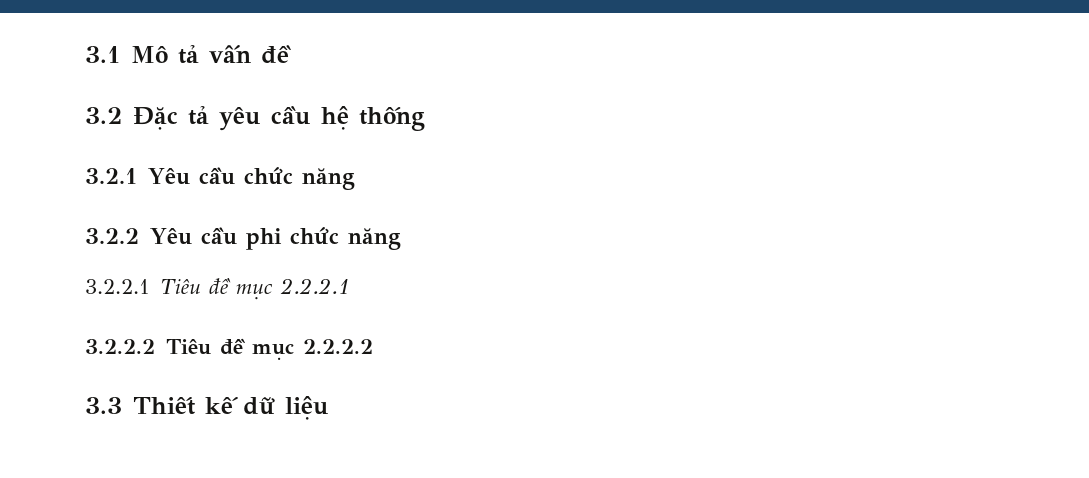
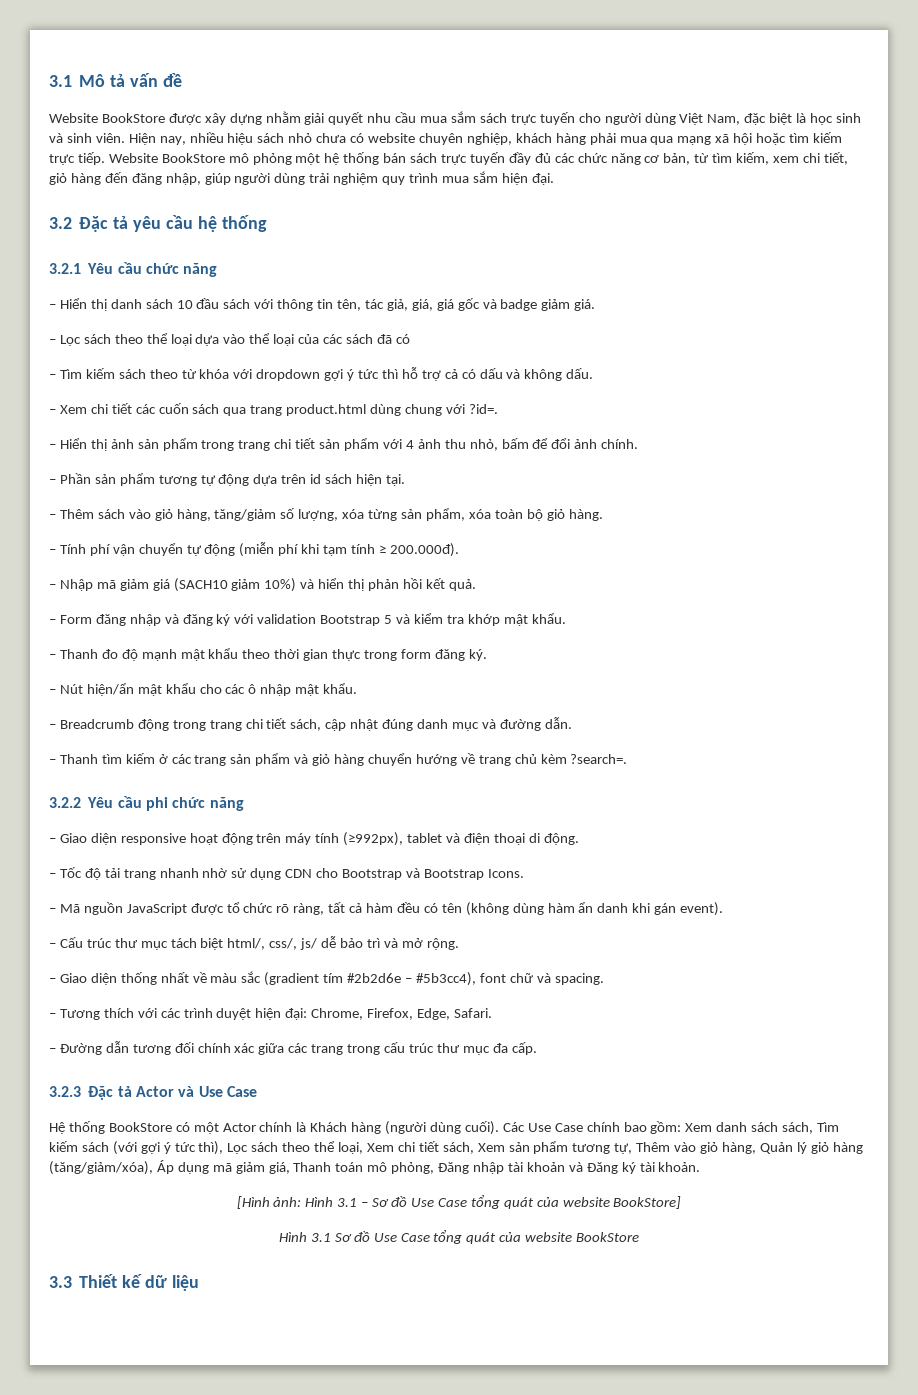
+ Website BookStore được xây dựng nhằm giải quyết nhu cầu mua sắm sách trực tuyến cho người dùng Việt Nam, đặc biệt là học sinh và sinh viên. Hiện nay, nhiều hiệu sách nhỏ chưa có website chuyên nghiệp, khách hàng phải mua qua mạng xã hội hoặc tìm kiếm trực tiếp. Website BookStore mô phỏng một hệ thống bán sách trực tuyến đầy đủ các chức năng cơ bản, từ tìm kiếm, xem chi tiết, giỏ hàng đến đăng nhập, giúp người dùng trải nghiệm quy trình mua sắm hiện đại.
+ – Hiển thị danh sách 10 đầu sách với thông tin tên, tác giả, giá, giá gốc và badge giảm giá.
+ – Lọc sách theo thể loại dựa vào thể loại của các sách đã có
+ – Tìm kiếm sách theo từ khóa với dropdown gợi ý tức thì hỗ trợ cả có dấu và không dấu.
+ – Xem chi tiết các cuốn sách qua trang product.html dùng chung với ?id=.
+ – Hiển thị ảnh sản phẩm trong trang chi tiết sản phẩm với 4 ảnh thu nhỏ, bấm để đổi ảnh chính.
+ – Phần sản phẩm tương tự động dựa trên id sách hiện tại.
+ – Thêm sách vào giỏ hàng, tăng/giảm số lượng, xóa từng sản phẩm, xóa toàn bộ giỏ hàng.
+ – Tính phí vận chuyển tự động (miễn phí khi tạm tính ≥ 200.000đ).
+ – Nhập mã giảm giá (SACH10 giảm 10%) và hiển thị phản hồi kết quả.
+ – Form đăng nhập và đăng ký với validation Bootstrap 5 và kiểm tra khớp mật khẩu.
+ – Thanh đo độ mạnh mật khẩu theo thời gian thực trong form đăng ký.
+ – Nút hiện/ẩn mật khẩu cho các ô nhập mật khẩu.
+ – Breadcrumb động trong trang chi tiết sách, cập nhật đúng danh mục và đường dẫn.
+ – Thanh tìm kiếm ở các trang sản phẩm và giỏ hàng chuyển hướng về trang chủ kèm ?search=.
- 3.2.2.1 Tiêu đề mục 2.2.2.1
- 3.2.2.2 Tiêu đề mục 2.2.2.2
+ – Giao diện responsive hoạt động trên máy tính (≥992px), tablet và điện thoại di động.
+ – Tốc độ tải trang nhanh nhờ sử dụng CDN cho Bootstrap và Bootstrap Icons.
+ – Mã nguồn JavaScript được tổ chức rõ ràng, tất cả hàm đều có tên (không dùng hàm ẩn danh khi gán event).
+ – Cấu trúc thư mục tách biệt html/, css/, js/ dễ bảo trì và mở rộng.
+ – Giao diện thống nhất về màu sắc (gradient tím #2b2d6e – #5b3cc4), font chữ và spacing.
+ – Tương thích với các trình duyệt hiện đại: Chrome, Firefox, Edge, Safari.
+ – Đường dẫn tương đối chính xác giữa các trang trong cấu trúc thư mục đa cấp.
+ 3.2.3 Đặc tả Actor và Use Case
+ Hệ thống BookStore có một Actor chính là Khách hàng (người dùng cuối). Các Use Case chính bao gồm: Xem danh sách sách, Tìm kiếm sách (với gợi ý tức thì), Lọc sách theo thể loại, Xem chi tiết sách, Xem sản phẩm tương tự, Thêm vào giỏ hàng, Quản lý giỏ hàng (tăng/giảm/xóa), Áp dụng mã giảm giá, Thanh toán mô phỏng, Đăng nhập tài khoản và Đăng ký tài khoản.
+ [Hình ảnh: Hình 3.1 – Sơ đồ Use Case tổng quát của website BookStore]
+ Hình 3.1 Sơ đồ Use Case tổng quát của website BookStore

